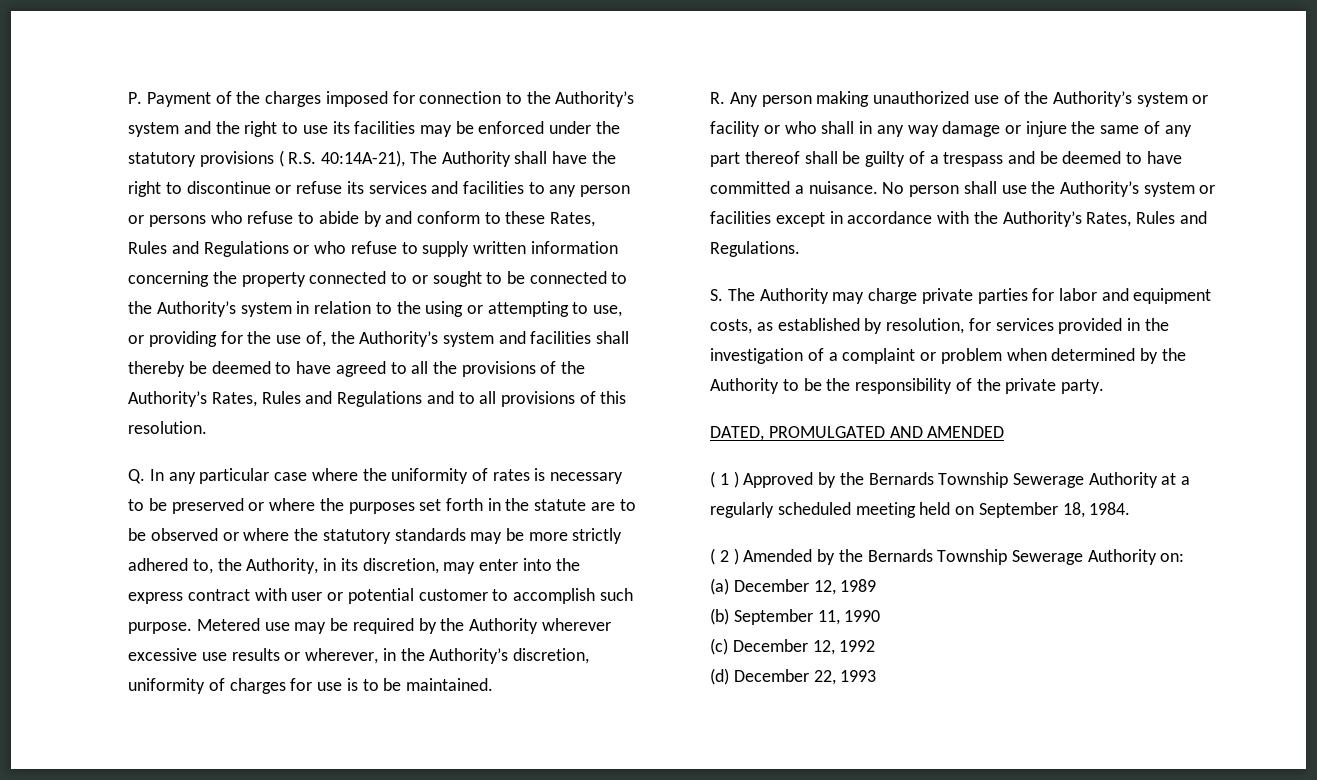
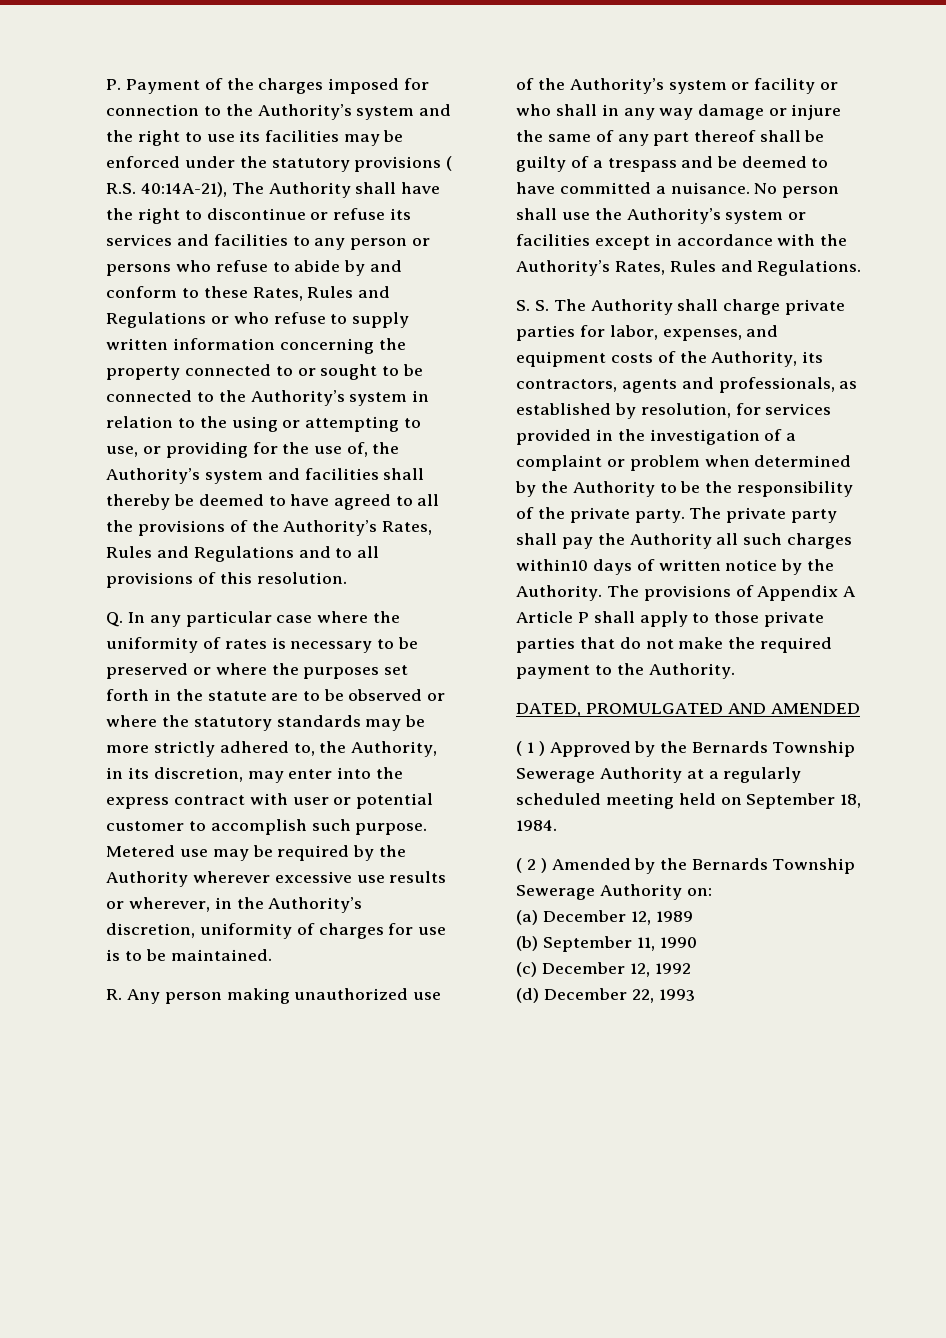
- S. The Authority may charge private parties for labor and equipment costs, as established by resolution, for services provided in the investigation of a complaint or problem when determined by the Authority to be the responsibility of the private party.
+ S. S. The Authority shall charge private parties for labor, expenses, and equipment costs of the Authority, its contractors, agents and professionals, as established by resolution, for services provided in the investigation of a complaint or problem when determined by the Authority to be the responsibility of the private party. The private party shall pay the Authority all such charges within10 days of written notice by the Authority. The provisions of Appendix A Article P shall apply to those private parties that do not make the required payment to the Authority.

